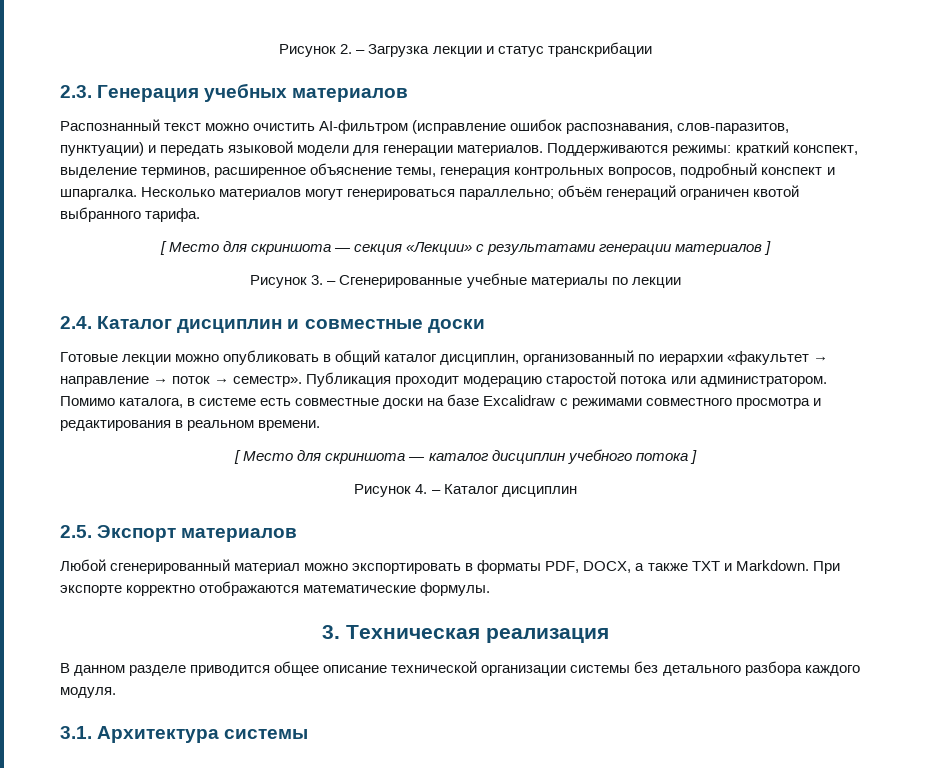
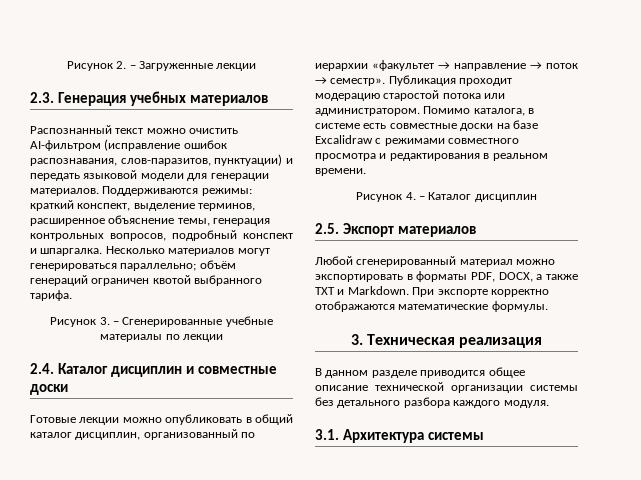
- Рисунок 2. – Загрузка лекции и статус транскрибации
+ Рисунок 2. – Загруженные лекции
- [ Место для скриншота — секция «Лекции» с результатами генерации материалов ]
- [ Место для скриншота — каталог дисциплин учебного потока ]

